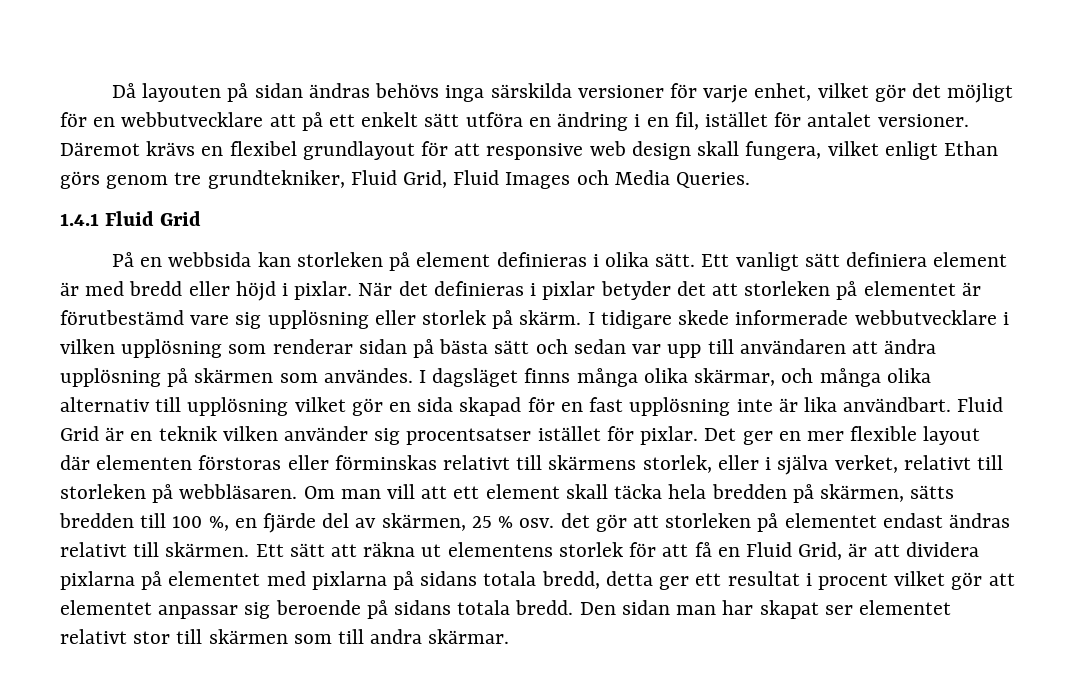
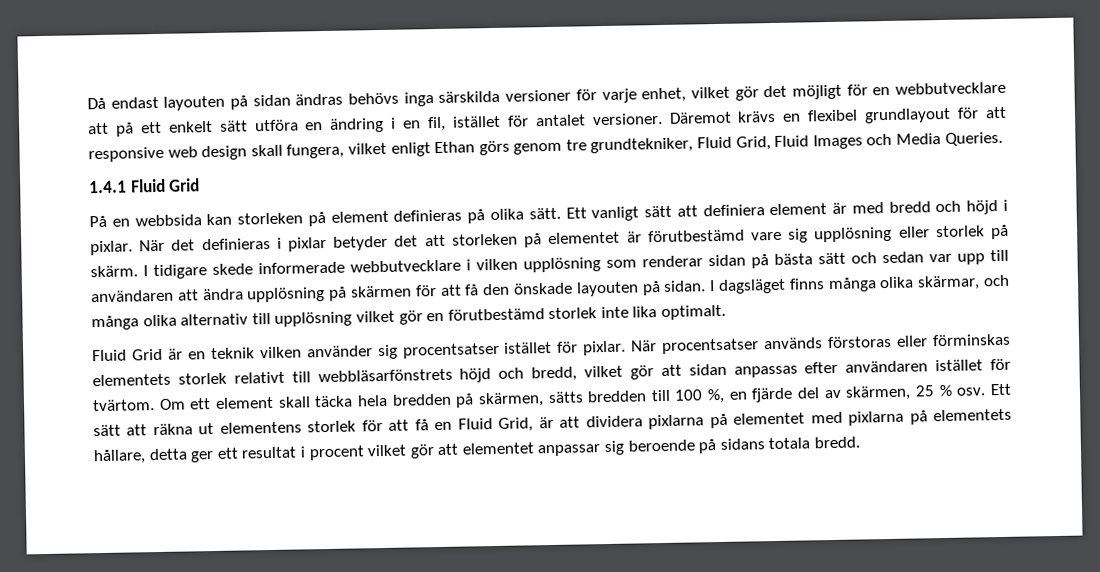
- Då layouten på sidan ändras behövs inga särskilda versioner för varje enhet, vilket gör det möjligt för en webbutvecklare att på ett enkelt sätt utföra en ändring i en fil, istället för antalet versioner.
+ Då endast layouten på sidan ändras behövs inga särskilda versioner för varje enhet, vilket gör det möjligt för en webbutvecklare att på ett enkelt sätt utföra en ändring i en fil, istället för antalet versioner.
- På en webbsida kan storleken på element definieras i olika sätt.
+ På en webbsida kan storleken på element definieras på olika sätt.
- Ett vanligt sätt definiera element är med bredd eller höjd i pixlar.
+ Ett vanligt sätt att definiera element är med bredd och höjd i pixlar.
- I tidigare skede informerade webbutvecklare i vilken upplösning som renderar sidan på bästa sätt och sedan var upp till användaren att ändra upplösning på skärmen som användes.
+ I tidigare skede informerade webbutvecklare i vilken upplösning som renderar sidan på bästa sätt och sedan var upp till användaren att ändra upplösning på skärmen för att få den önskade layouten på sidan.
- I dagsläget finns många olika skärmar, och många olika alternativ till upplösning vilket gör en sida skapad för en fast upplösning inte är lika användbart. Fluid Grid är en teknik vilken använder sig procentsatser istället för pixlar.
+ I dagsläget finns många olika skärmar, och många olika alternativ till upplösning vilket gör en förutbestämd storlek inte lika optimalt.
+ Fluid Grid är en teknik vilken använder sig procentsatser istället för pixlar.
- Det ger en mer flexible layout där elementen förstoras eller förminskas relativt till skärmens storlek, eller i själva verket, relativt till storleken på webbläsaren. Om man vill att ett element skall täcka hela bredden på skärmen, sätts bredden till 100 %, en fjärde del av skärmen, 25 % osv. det gör att storleken på elementet endast ändras relativt till skärmen.
+ När procentsatser används förstoras eller förminskas elementets storlek relativt till webbläsarfönstrets höjd och bredd, vilket gör att sidan anpassas efter användaren istället för tvärtom. Om ett element skall täcka hela bredden på skärmen, sätts bredden till 100 %, en fjärde del av skärmen, 25 % osv.
- Ett sätt att räkna ut elementens storlek för att få en Fluid Grid, är att dividera pixlarna på elementet med pixlarna på sidans totala bredd, detta ger ett resultat i procent vilket gör att elementet anpassar sig beroende på sidans totala bredd. Den sidan man har skapat ser elementet relativt stor till skärmen som till andra skärmar.
+ Ett sätt att räkna ut elementens storlek för att få en Fluid Grid, är att dividera pixlarna på elementet med pixlarna på elementets hållare, detta ger ett resultat i procent vilket gör att elementet anpassar sig beroende på sidans totala bredd.

